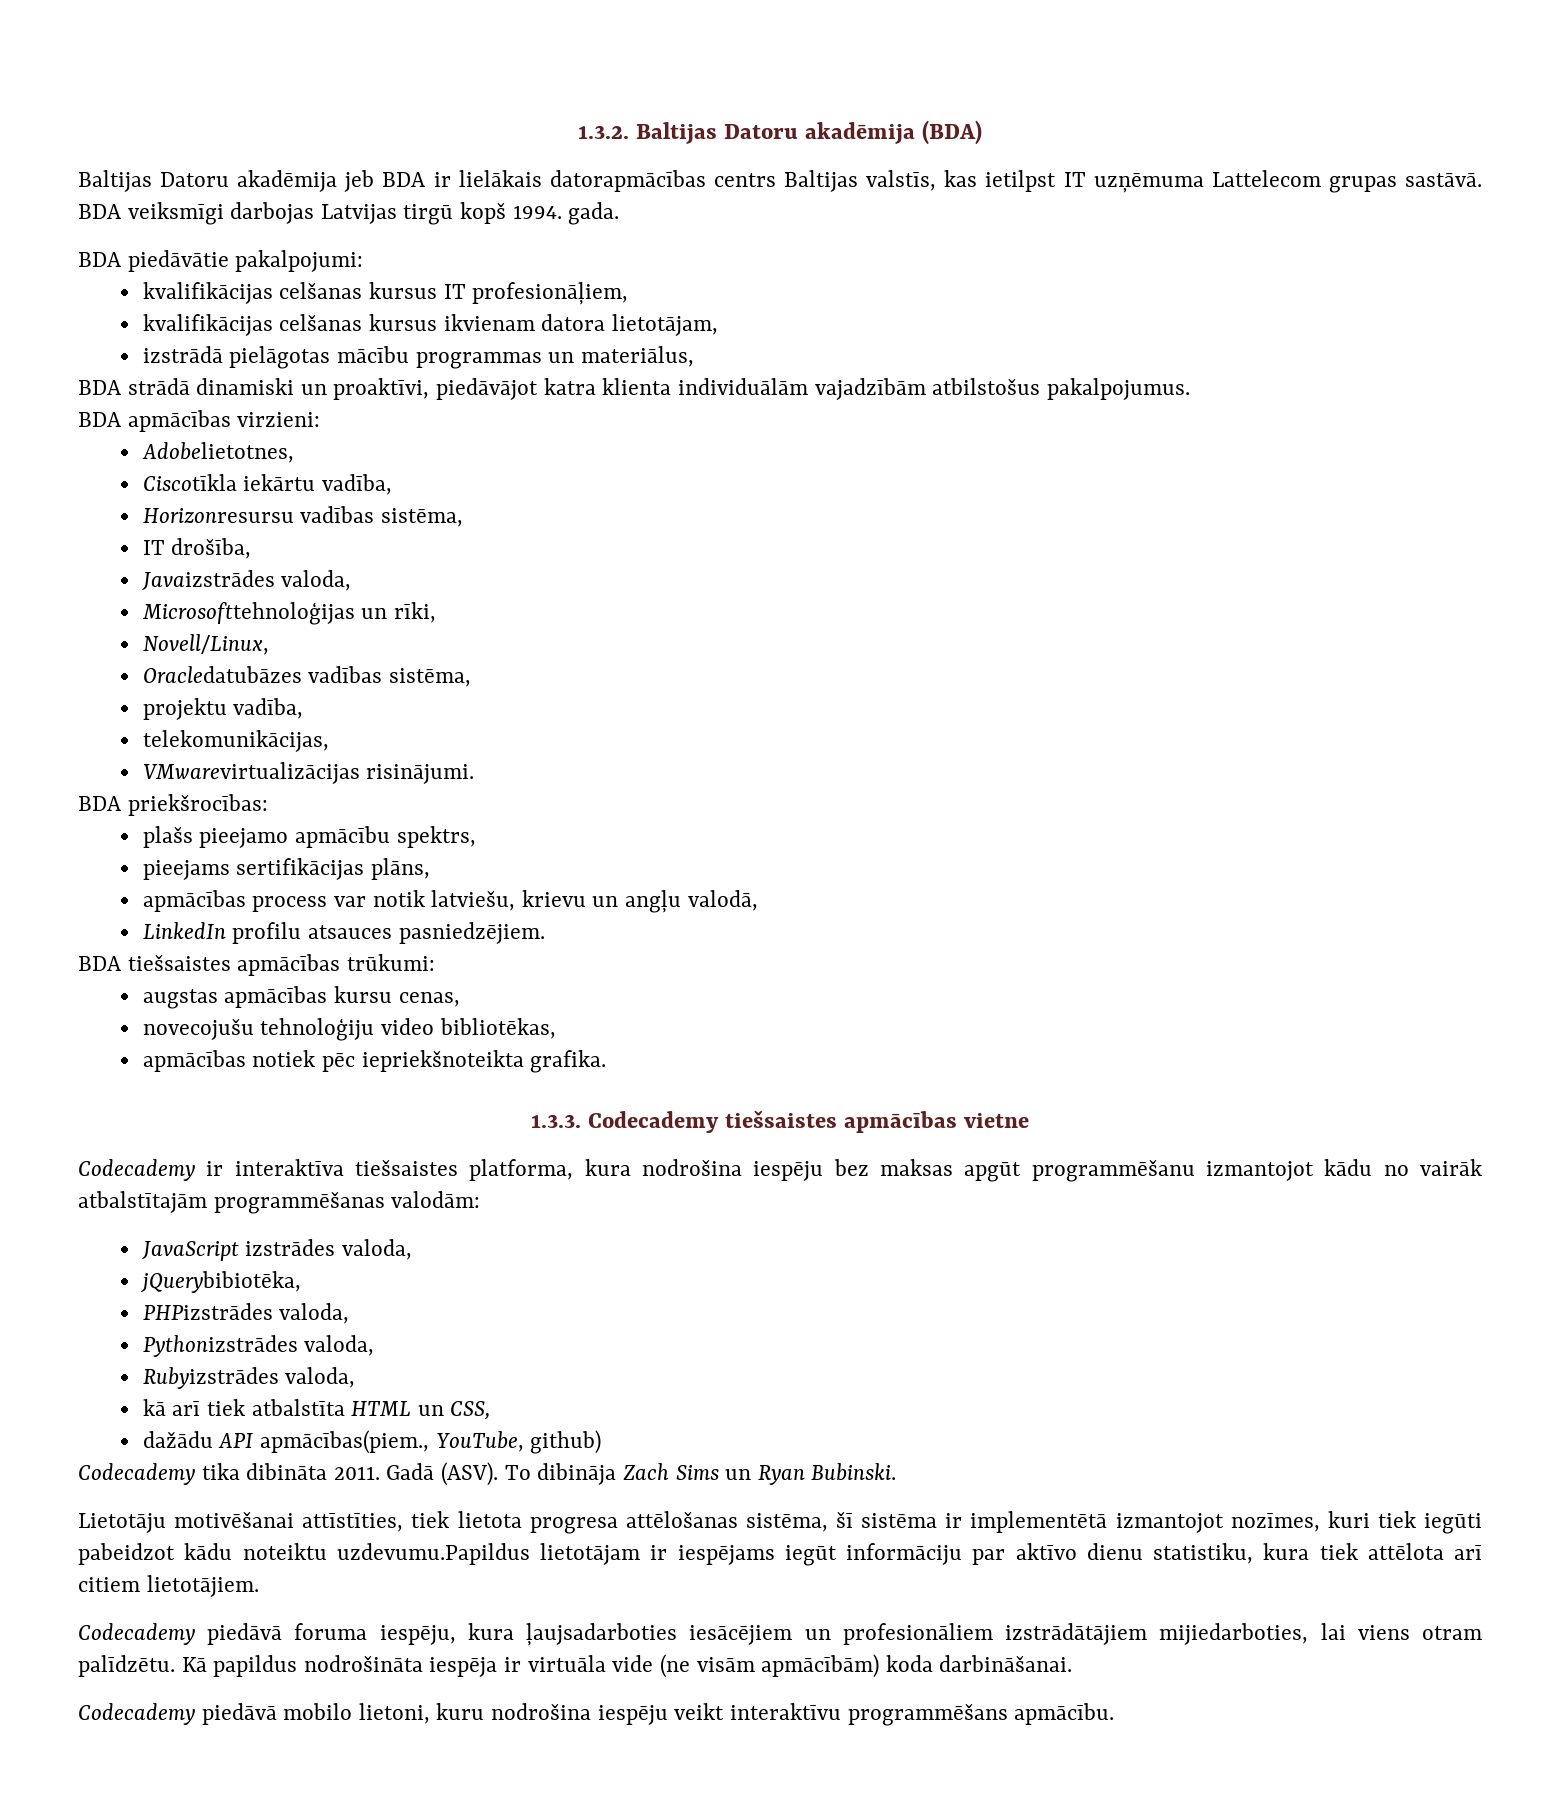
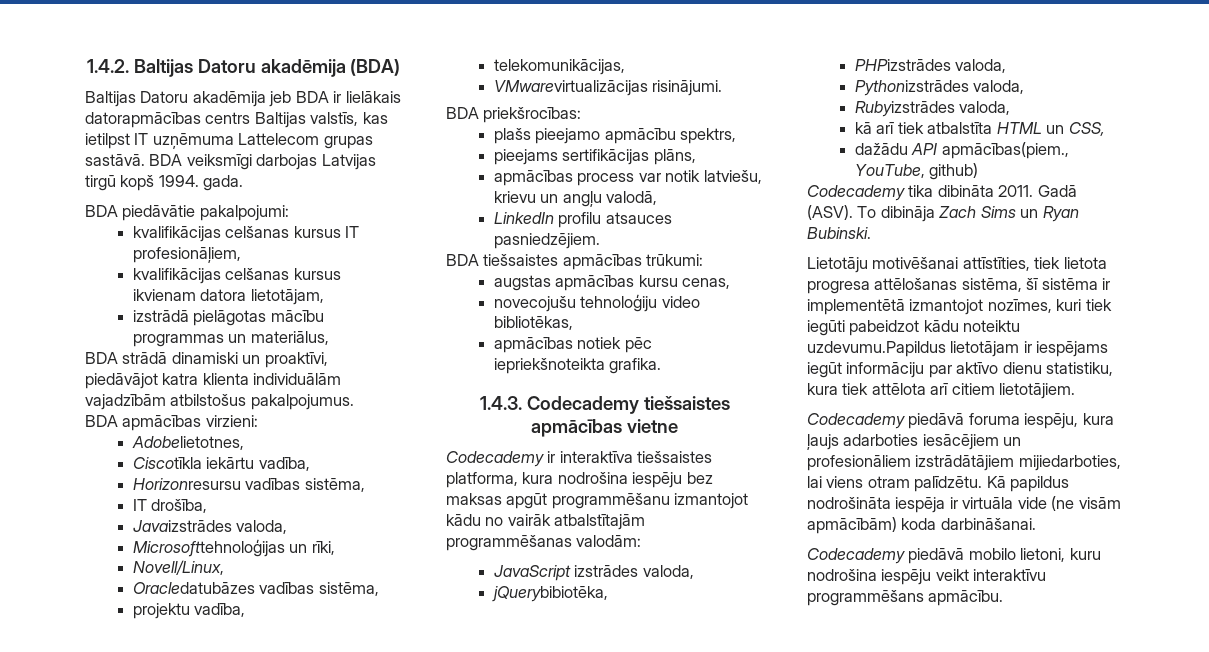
- 1.3.2. Baltijas Datoru akadēmija (BDA)
+ 1.4.2. Baltijas Datoru akadēmija (BDA)
- 1.3.3. Codecademy tiešsaistes apmācības vietne
+ 1.4.3. Codecademy tiešsaistes apmācības vietne
- Codecademy piedāvā foruma iespēju, kura ļaujsadarboties iesācējiem un profesionāliem izstrādātājiem mijiedarboties, lai viens otram palīdzētu.
+ Codecademy piedāvā foruma iespēju, kura ļaujs adarboties iesācējiem un profesionāliem izstrādātājiem mijiedarboties, lai viens otram palīdzētu.

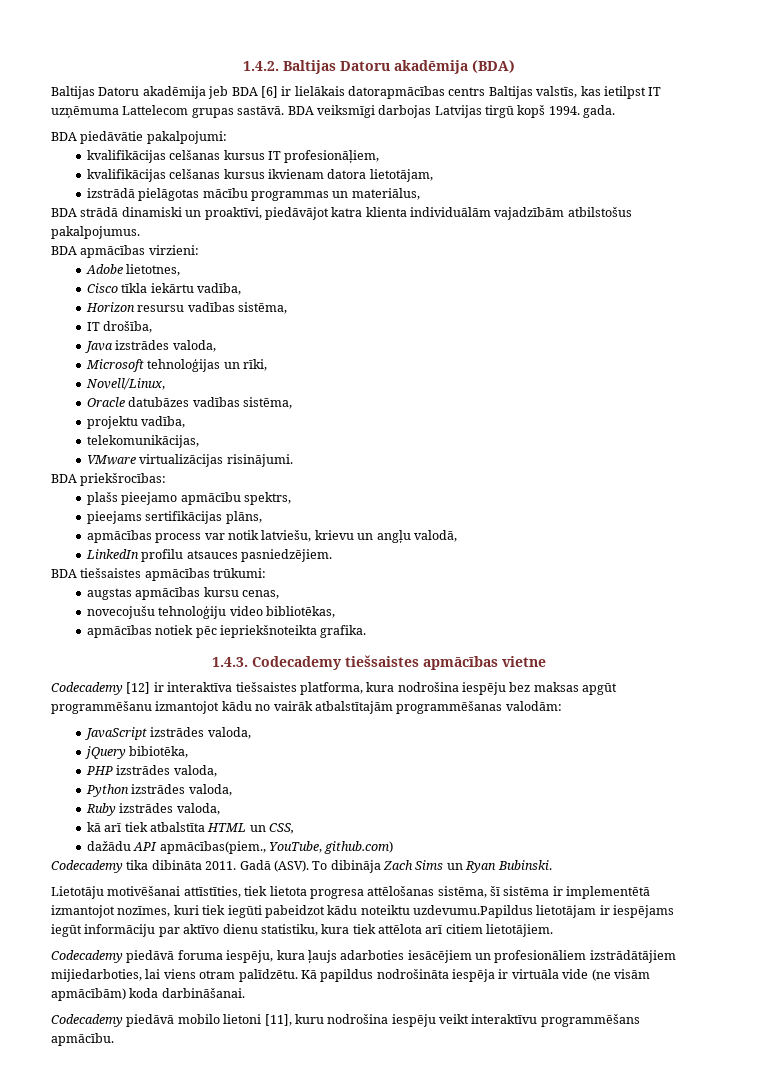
- Baltijas Datoru akadēmija jeb BDA ir lielākais datorapmācības centrs Baltijas valstīs, kas ietilpst IT uzņēmuma Lattelecom grupas sastāvā.
+ Baltijas Datoru akadēmija jeb BDA [6] ir lielākais datorapmācības centrs Baltijas valstīs, kas ietilpst IT uzņēmuma Lattelecom grupas sastāvā.
- Adobelietotnes,
- Ciscotīkla iekārtu vadība,
+ Adobe lietotnes,
+ Cisco tīkla iekārtu vadība,
- Horizonresursu vadības sistēma,
+ Horizon resursu vadības sistēma,
- Javaizstrādes valoda,
- Microsofttehnoloģijas un rīki,
+ Java izstrādes valoda,
+ Microsoft tehnoloģijas un rīki,
- Oracledatubāzes vadības sistēma,
+ Oracle datubāzes vadības sistēma,
- VMwarevirtualizācijas risinājumi.
+ VMware virtualizācijas risinājumi.
- Codecademy ir interaktīva tiešsaistes platforma, kura nodrošina iespēju bez maksas apgūt programmēšanu izmantojot kādu no vairāk atbalstītajām programmēšanas valodām:
+ Codecademy [12] ir interaktīva tiešsaistes platforma, kura nodrošina iespēju bez maksas apgūt programmēšanu izmantojot kādu no vairāk atbalstītajām programmēšanas valodām:
- jQuerybibiotēka,
- PHPizstrādes valoda,
- Pythonizstrādes valoda,
- Rubyizstrādes valoda,
+ jQuery bibiotēka,
+ PHP izstrādes valoda,
+ Python izstrādes valoda,
+ Ruby izstrādes valoda,
- dažādu API apmācības(piem., YouTube, github)
+ dažādu API apmācības(piem., YouTube, github.com)
- Codecademy piedāvā mobilo lietoni, kuru nodrošina iespēju veikt interaktīvu programmēšans apmācību.
+ Codecademy piedāvā mobilo lietoni [11], kuru nodrošina iespēju veikt interaktīvu programmēšans apmācību.

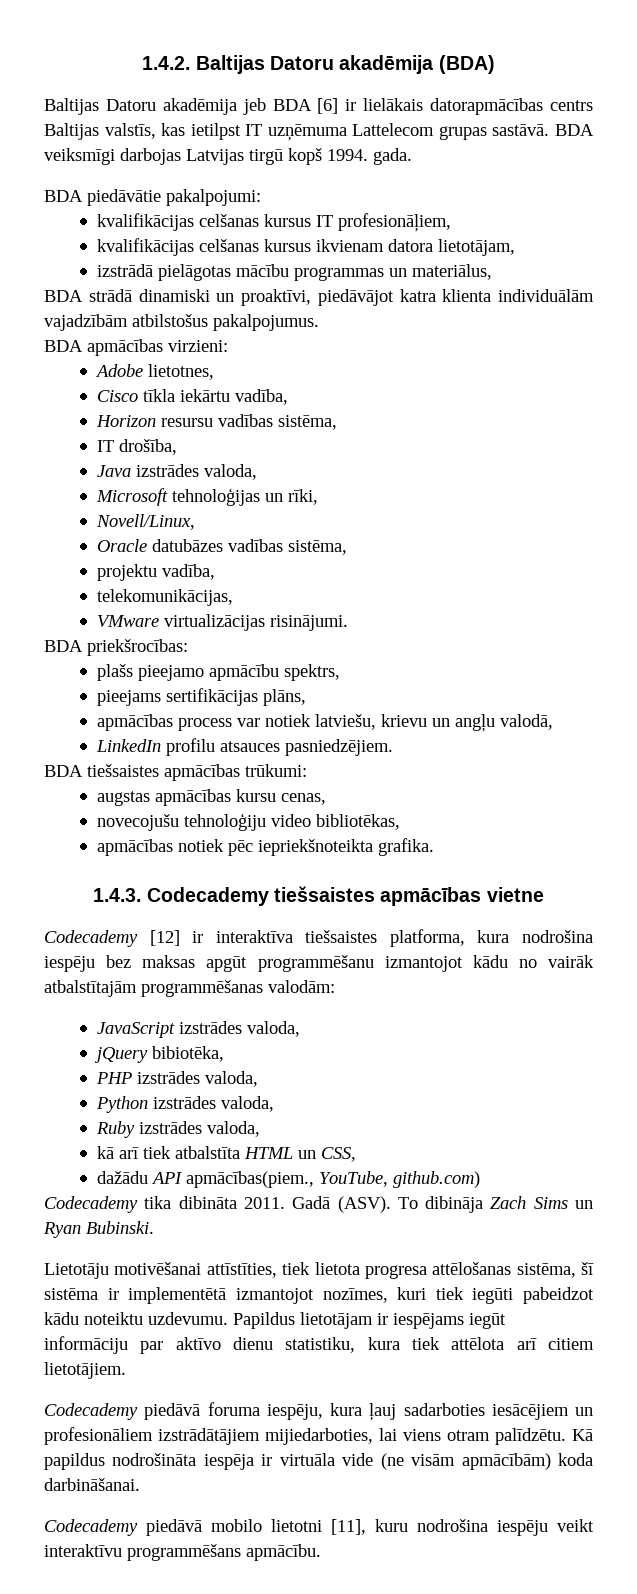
- apmācības process var notik latviešu, krievu un angļu valodā,
+ apmācības process var notiek latviešu, krievu un angļu valodā,
- Lietotāju motivēšanai attīstīties, tiek lietota progresa attēlošanas sistēma, šī sistēma ir implementētā izmantojot nozīmes, kuri tiek iegūti pabeidzot kādu noteiktu uzdevumu.Papildus lietotājam ir iespējams iegūt informāciju par aktīvo dienu statistiku, kura tiek attēlota arī citiem lietotājiem.
+ Lietotāju motivēšanai attīstīties, tiek lietota progresa attēlošanas sistēma, šī sistēma ir implementētā izmantojot nozīmes, kuri tiek iegūti pabeidzot kādu noteiktu uzdevumu. Papildus lietotājam ir iespējams iegūt informāciju par aktīvo dienu statistiku, kura tiek attēlota arī citiem lietotājiem.
- Codecademy piedāvā foruma iespēju, kura ļaujs adarboties iesācējiem un profesionāliem izstrādātājiem mijiedarboties, lai viens otram palīdzētu.
+ Codecademy piedāvā foruma iespēju, kura ļauj sadarboties iesācējiem un profesionāliem izstrādātājiem mijiedarboties, lai viens otram palīdzētu.
- Codecademy piedāvā mobilo lietoni [11], kuru nodrošina iespēju veikt interaktīvu programmēšans apmācību.
+ Codecademy piedāvā mobilo lietotni [11], kuru nodrošina iespēju veikt interaktīvu programmēšans apmācību.

